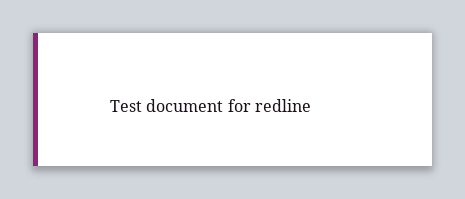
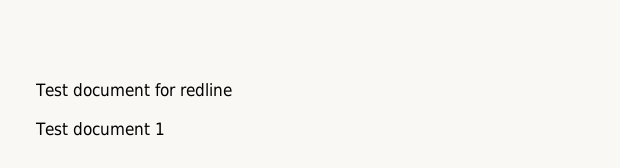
+ Test document 1

